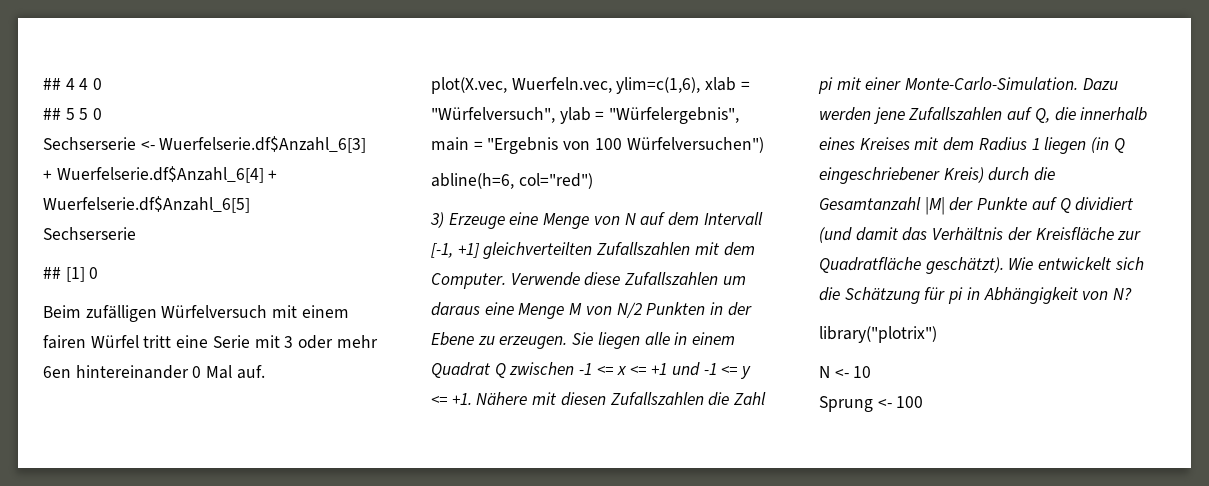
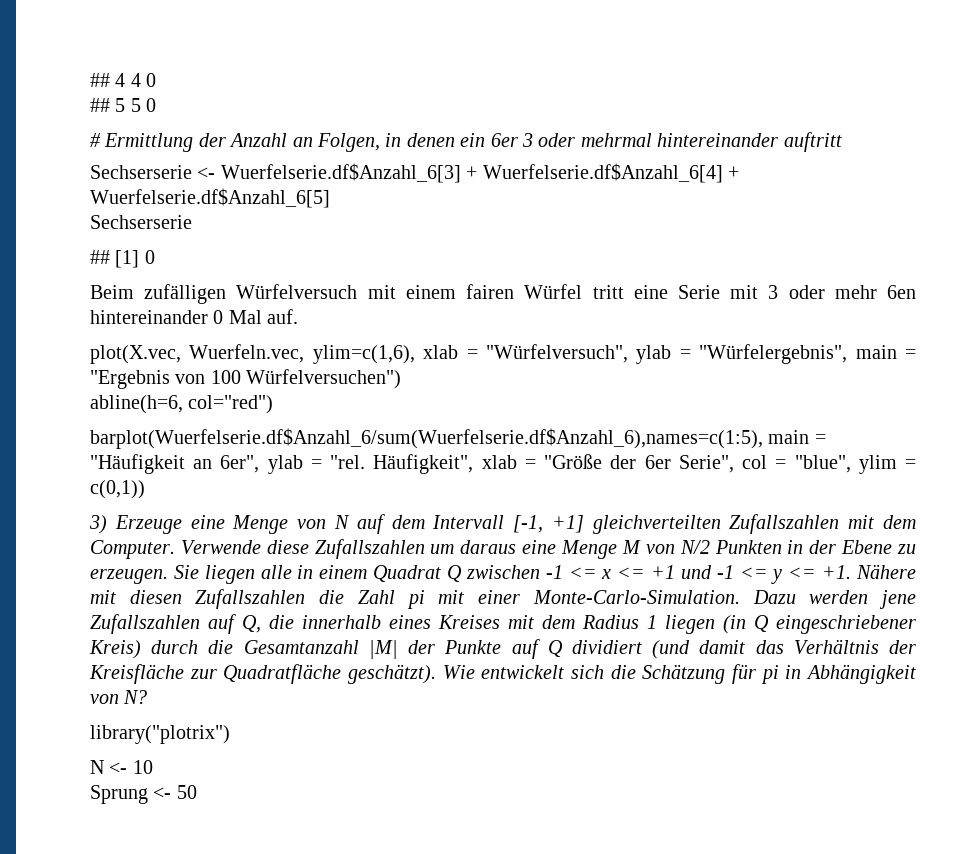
+ # Ermittlung der Anzahl an Folgen, in denen ein 6er 3 oder mehrmal hintereinander auftritt
+ barplot(Wuerfelserie.df$Anzahl_6/sum(Wuerfelserie.df$Anzahl_6),names=c(1:5), main = "Häufigkeit an 6er", ylab = "rel. Häufigkeit", xlab = "Größe der 6er Serie", col = "blue", ylim = c(0,1))
- Sprung <- 100
+ Sprung <- 50

